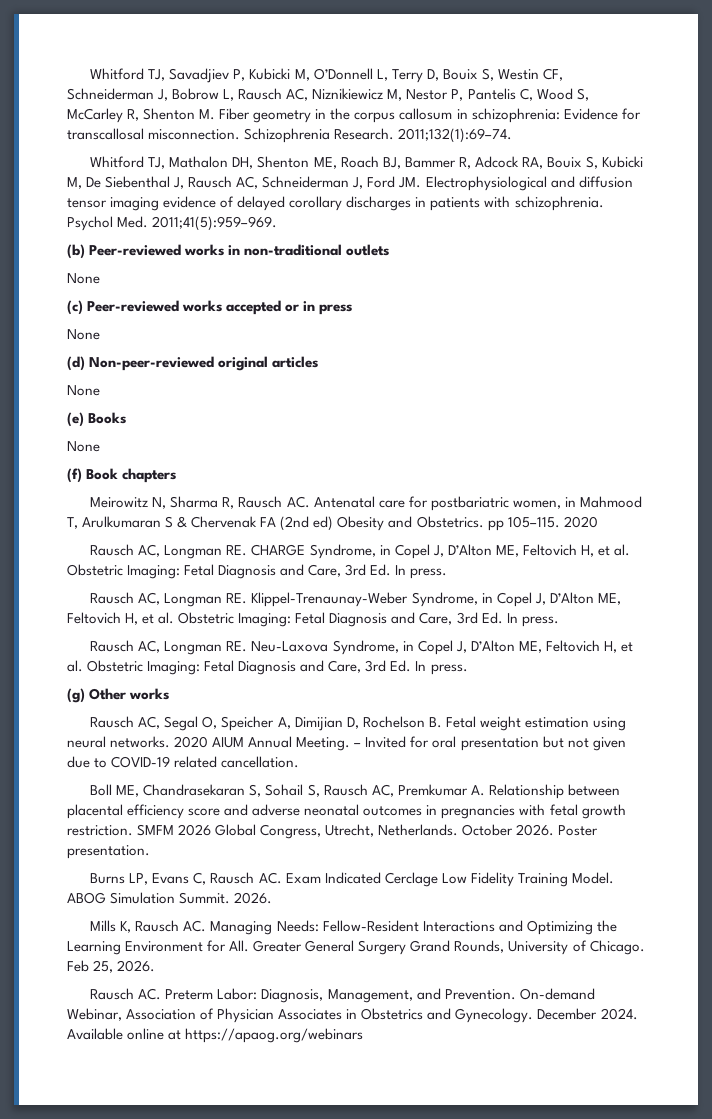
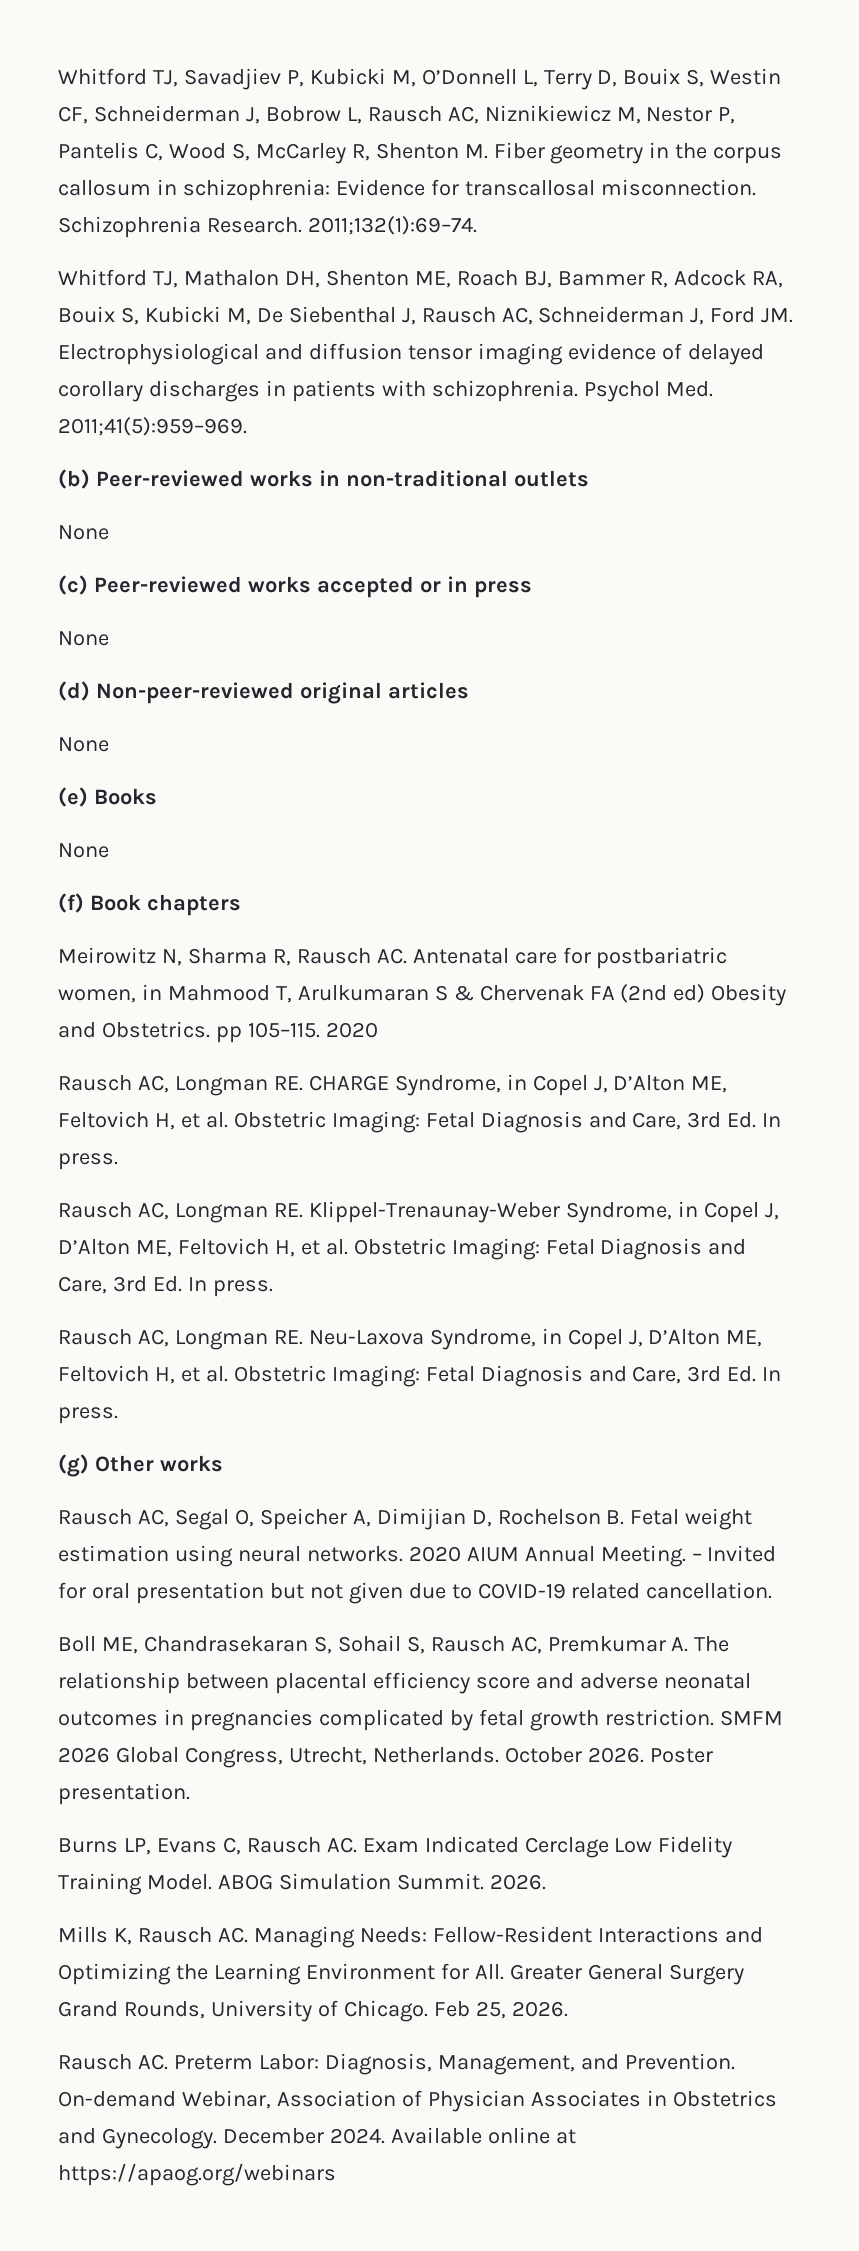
- Boll ME, Chandrasekaran S, Sohail S, Rausch AC, Premkumar A. Relationship between placental efficiency score and adverse neonatal outcomes in pregnancies with fetal growth restriction.
+ Boll ME, Chandrasekaran S, Sohail S, Rausch AC, Premkumar A. The relationship between placental efficiency score and adverse neonatal outcomes in pregnancies complicated by fetal growth restriction.

